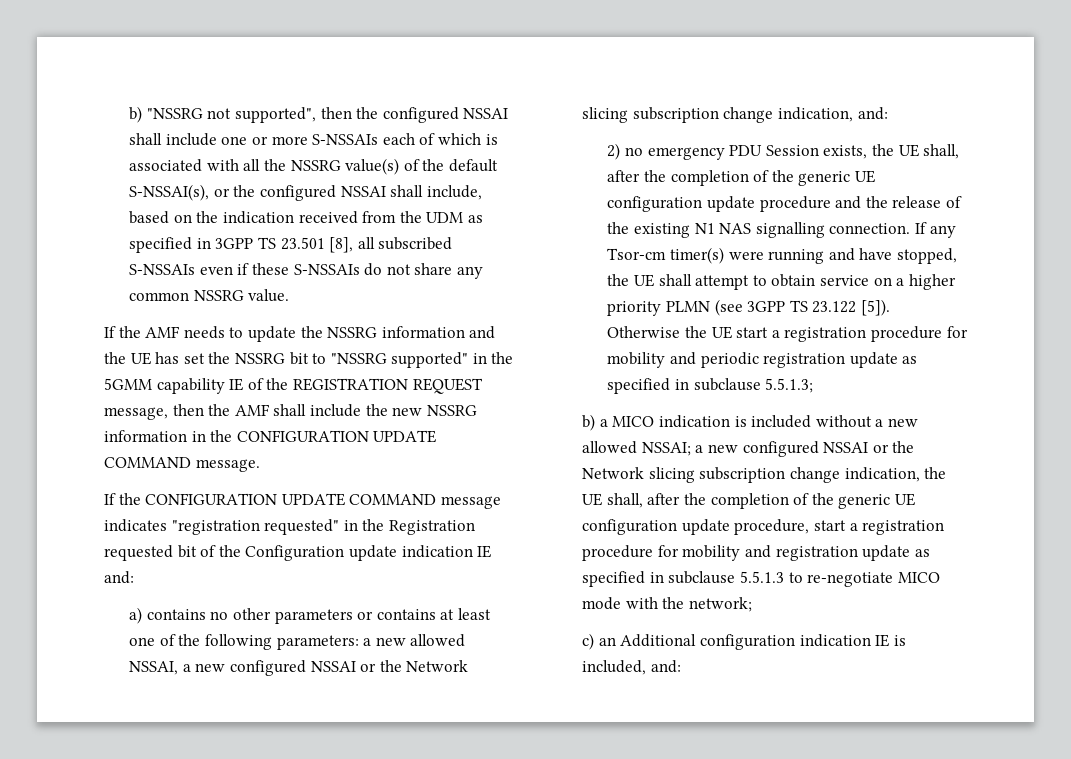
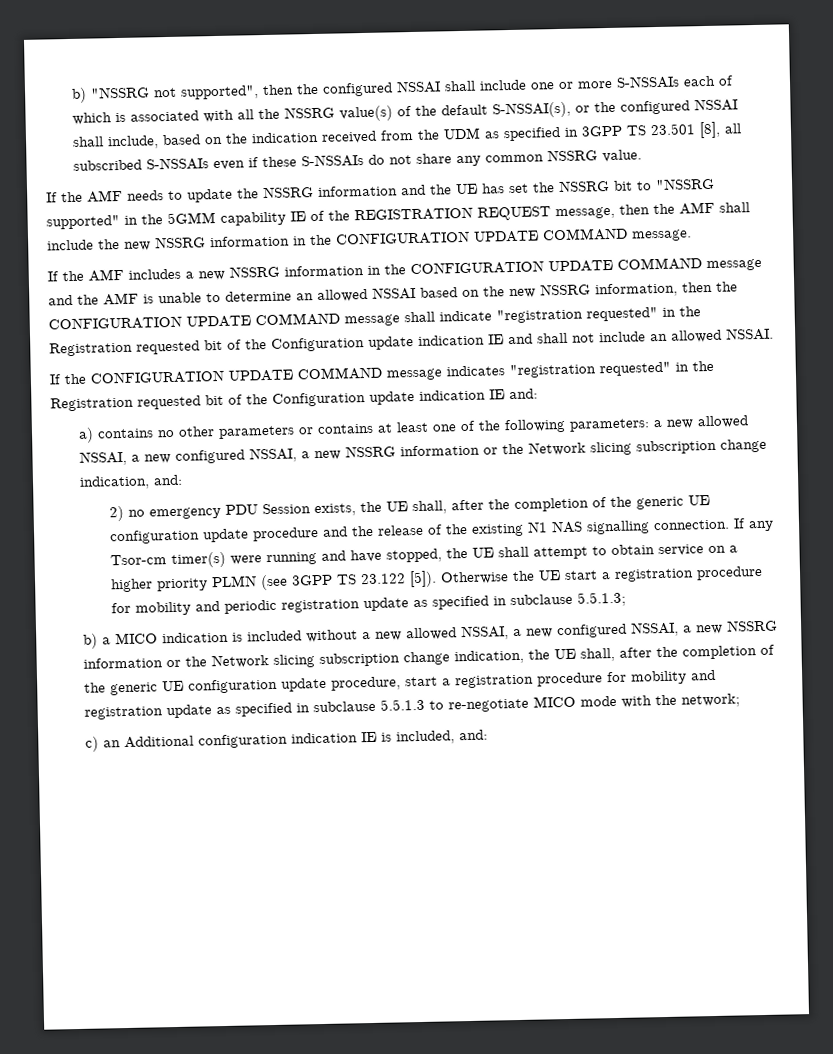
+ If the AMF includes a new NSSRG information in the CONFIGURATION UPDATE COMMAND message and the AMF is unable to determine an allowed NSSAI based on the new NSSRG information, then the CONFIGURATION UPDATE COMMAND message shall indicate "registration requested" in the Registration requested bit of the Configuration update indication IE and shall not include an allowed NSSAI.
- a) contains no other parameters or contains at least one of the following parameters: a new allowed NSSAI, a new configured NSSAI or the Network slicing subscription change indication, and:
+ a) contains no other parameters or contains at least one of the following parameters: a new allowed NSSAI, a new configured NSSAI, a new NSSRG information or the Network slicing subscription change indication, and:
- b) a MICO indication is included without a new allowed NSSAI; a new configured NSSAI or the Network slicing subscription change indication, the UE shall, after the completion of the generic UE configuration update procedure, start a registration procedure for mobility and registration update as specified in subclause 5.5.1.3 to re-negotiate MICO mode with the network;
+ b) a MICO indication is included without a new allowed NSSAI, a new configured NSSAI, a new NSSRG information or the Network slicing subscription change indication, the UE shall, after the completion of the generic UE configuration update procedure, start a registration procedure for mobility and registration update as specified in subclause 5.5.1.3 to re-negotiate MICO mode with the network;

